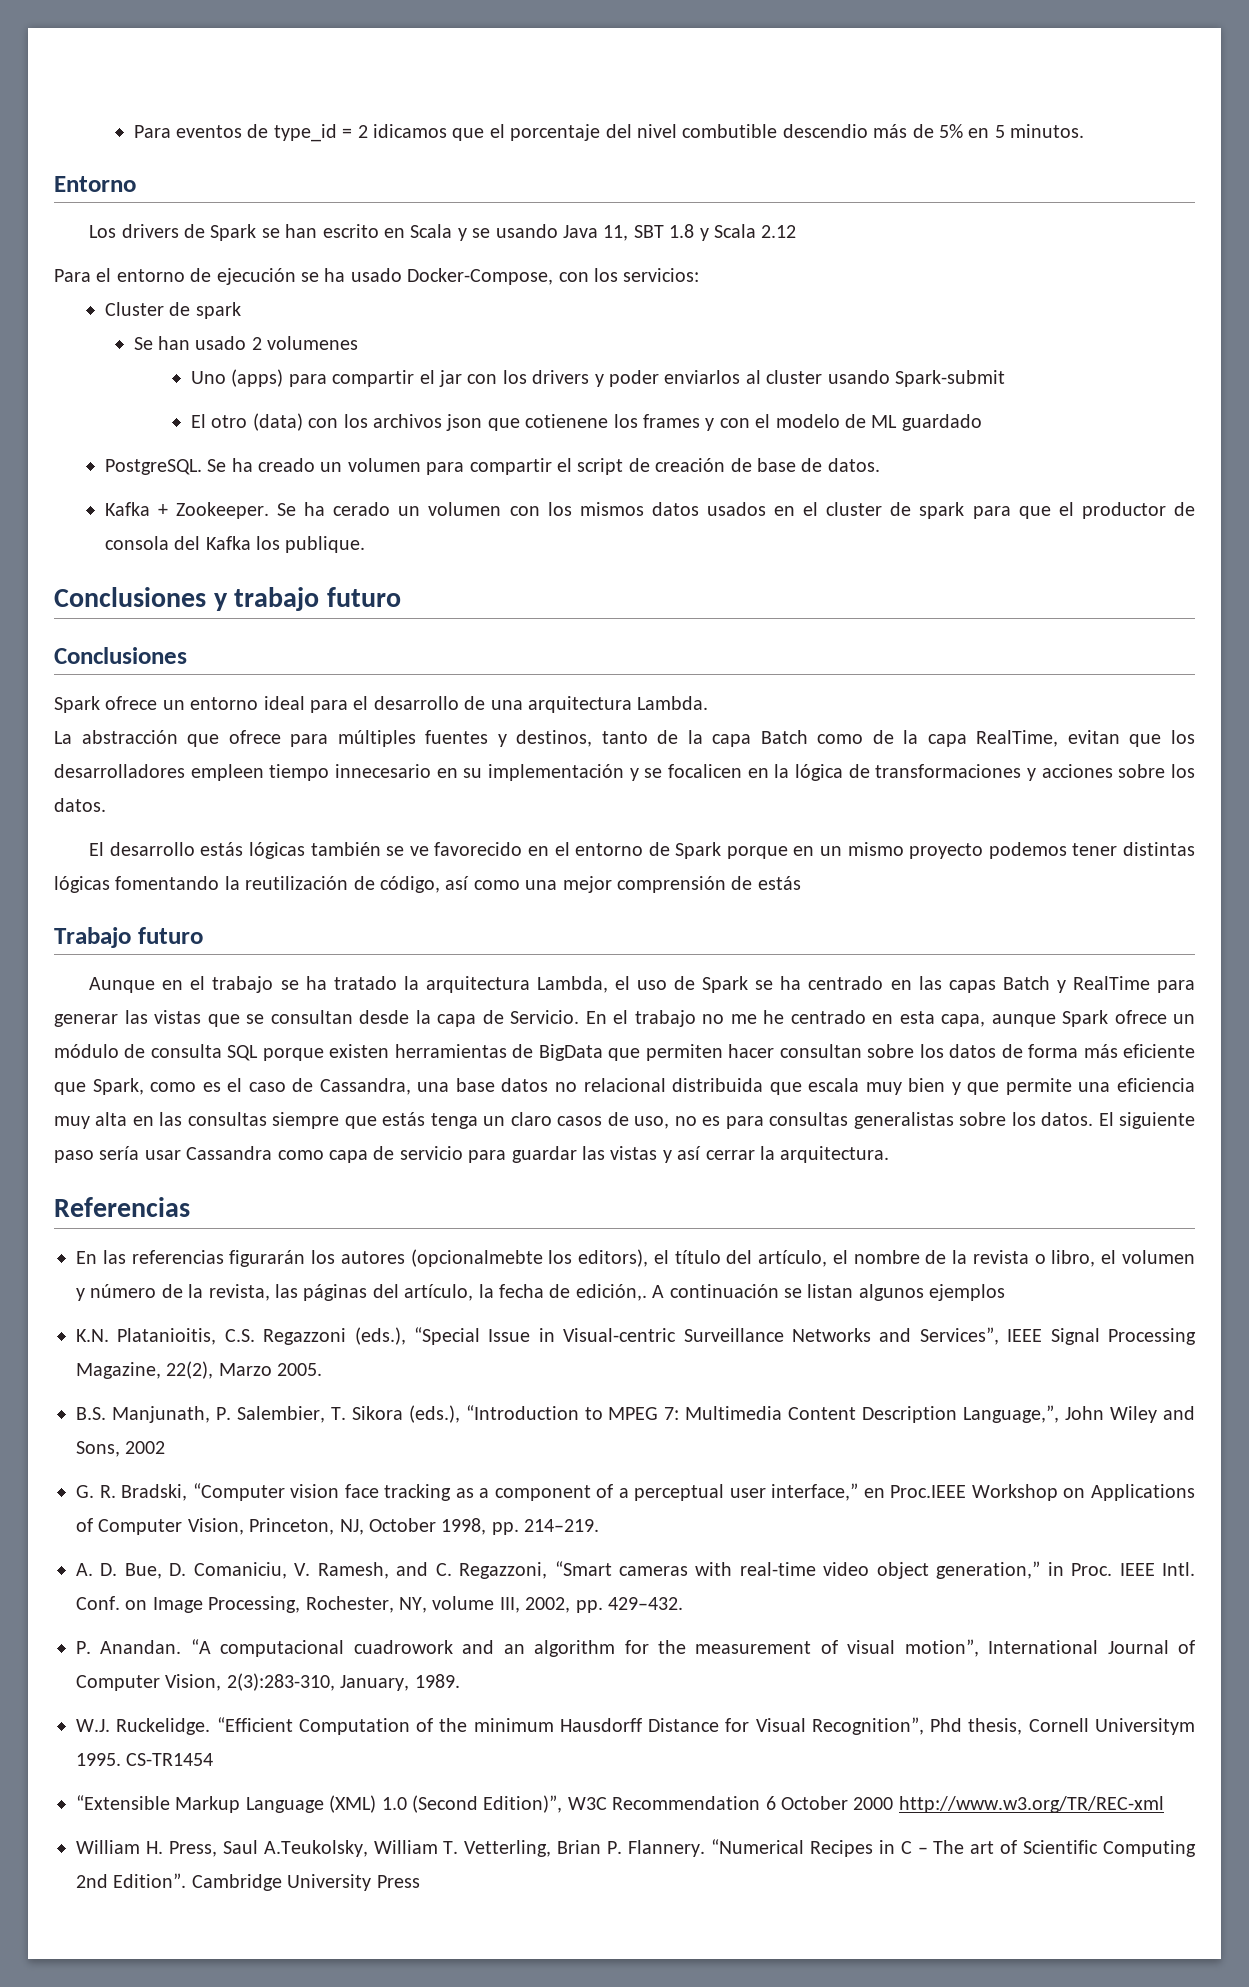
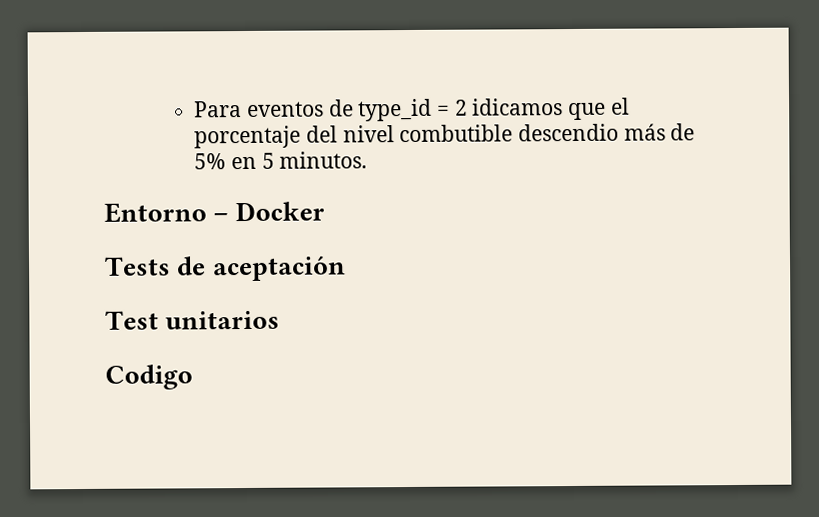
- Entorno
- Los drivers de Spark se han escrito en Scala y se usando Java 11, SBT 1.8 y Scala 2.12
- Para el entorno de ejecución se ha usado Docker-Compose, con los servicios:
- Cluster de spark
- Se han usado 2 volumenes
- Uno (apps) para compartir el jar con los drivers y poder enviarlos al cluster usando Spark-submit
- El otro (data) con los archivos json que cotienene los frames y con el modelo de ML guardado
- PostgreSQL. Se ha creado un volumen para compartir el script de creación de base de datos.
- Kafka + Zookeeper. Se ha cerado un volumen con los mismos datos usados en el cluster de spark para que el productor de consola del Kafka los publique.
- Conclusiones y trabajo futuro
- Conclusiones
- Spark ofrece un entorno ideal para el desarrollo de una arquitectura Lambda.
- La abstracción que ofrece para múltiples fuentes y destinos, tanto de la capa Batch como de la capa RealTime, evitan que los desarrolladores empleen tiempo innecesario en su implementación y se focalicen en la lógica de transformaciones y acciones sobre los datos.
- El desarrollo estás lógicas también se ve favorecido en el entorno de Spark porque en un mismo proyecto podemos tener distintas lógicas fomentando la reutilización de código, así como una mejor comprensión de estás
- Trabajo futuro
- Aunque en el trabajo se ha tratado la arquitectura Lambda, el uso de Spark se ha centrado en las capas Batch y RealTime para generar las vistas que se consultan desde la capa de Servicio. En el trabajo no me he centrado en esta capa, aunque Spark ofrece un módulo de consulta SQL porque existen herramientas de BigData que permiten hacer consultan sobre los datos de forma más eficiente que Spark, como es el caso de Cassandra, una base datos no relacional distribuida que escala muy bien y que permite una eficiencia muy alta en las consultas siempre que estás tenga un claro casos de uso, no es para consultas generalistas sobre los datos. El siguiente paso sería usar Cassandra como capa de servicio para guardar las vistas y así cerrar la arquitectura.
- Referencias
- En las referencias figurarán los autores (opcionalmebte los editors), el título del artículo, el nombre de la revista o libro, el volumen y número de la revista, las páginas del artículo, la fecha de edición,. A continuación se listan algunos ejemplos
- K.N. Platanioitis, C.S. Regazzoni (eds.), “Special Issue in Visual-centric Surveillance Networks and Services”, IEEE Signal Processing Magazine, 22(2), Marzo 2005.
- B.S. Manjunath, P. Salembier, T. Sikora (eds.), “Introduction to MPEG 7: Multimedia Content Description Language,”, John Wiley and Sons, 2002
- G. R. Bradski, “Computer vision face tracking as a component of a perceptual user interface,” en Proc.IEEE Workshop on Applications of Computer Vision, Princeton, NJ, October 1998, pp. 214–219.
- A. D. Bue, D. Comaniciu, V. Ramesh, and C. Regazzoni, “Smart cameras with real-time video object generation,” in Proc. IEEE Intl. Conf. on Image Processing, Rochester, NY, volume III, 2002, pp. 429–432.
- P. Anandan. “A computacional cuadrowork and an algorithm for the measurement of visual motion”, International Journal of Computer Vision, 2(3):283-310, January, 1989.
- W.J. Ruckelidge. “Efficient Computation of the minimum Hausdorff Distance for Visual Recognition”, Phd thesis, Cornell Universitym 1995. CS-TR1454
- “Extensible Markup Language (XML) 1.0 (Second Edition)”, W3C Recommendation 6 October 2000 http://www.w3.org/TR/REC-xml
- William H. Press, Saul A.Teukolsky, William T. Vetterling, Brian P. Flannery. “Numerical Recipes in C – The art of Scientific Computing 2nd Edition”. Cambridge University Press
+ Entorno – Docker
+ Tests de aceptación
+ Test unitarios
+ Codigo

